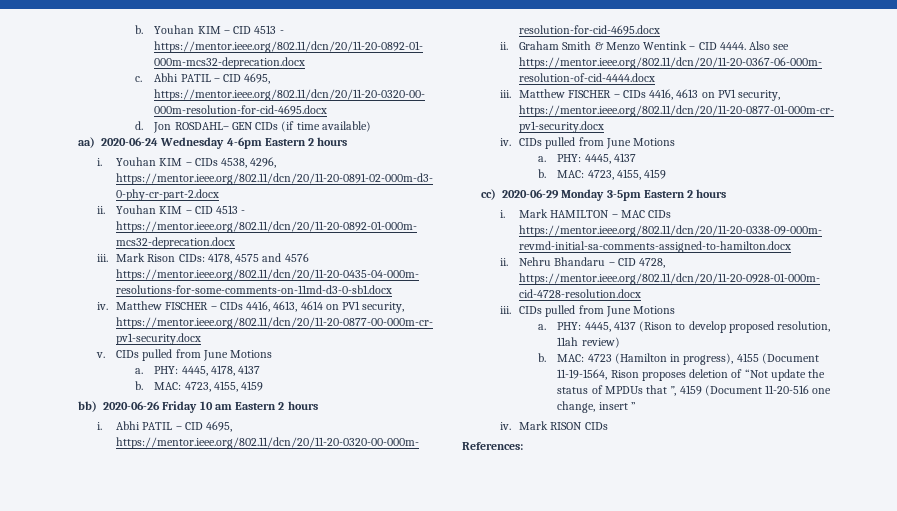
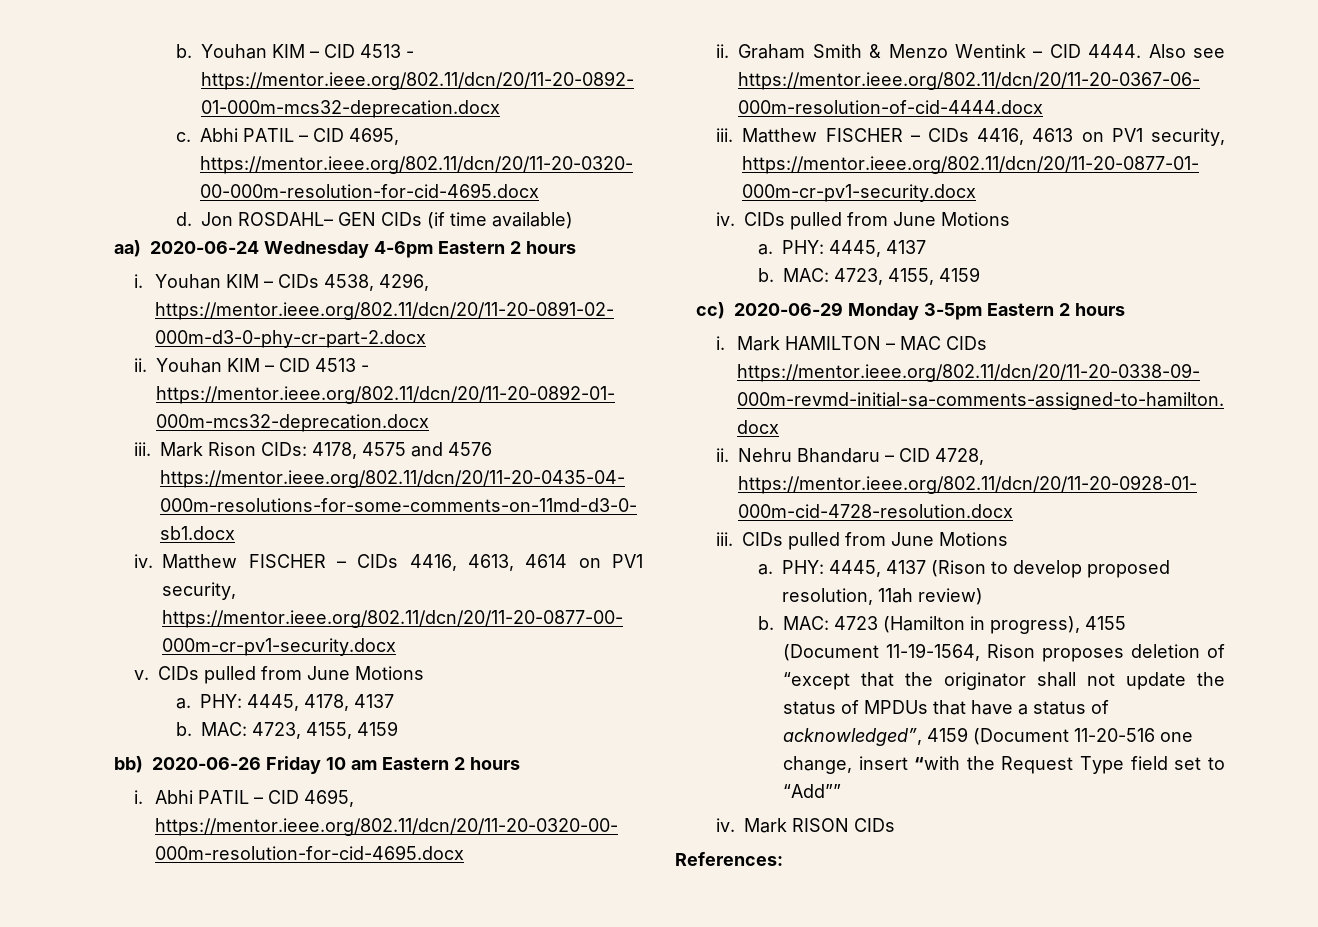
- MAC: 4723 (Hamilton in progress), 4155 (Document 11-19-1564, Rison proposes deletion of “Not update the status of MPDUs that ”, 4159 (Document 11-20-516 one change, insert ”
+ MAC: 4723 (Hamilton in progress), 4155 (Document 11-19-1564, Rison proposes deletion of “except that the originator shall not update the status of MPDUs that have a status of acknowledged”, 4159 (Document 11-20-516 one change, insert “with the Request Type field set to “Add””

